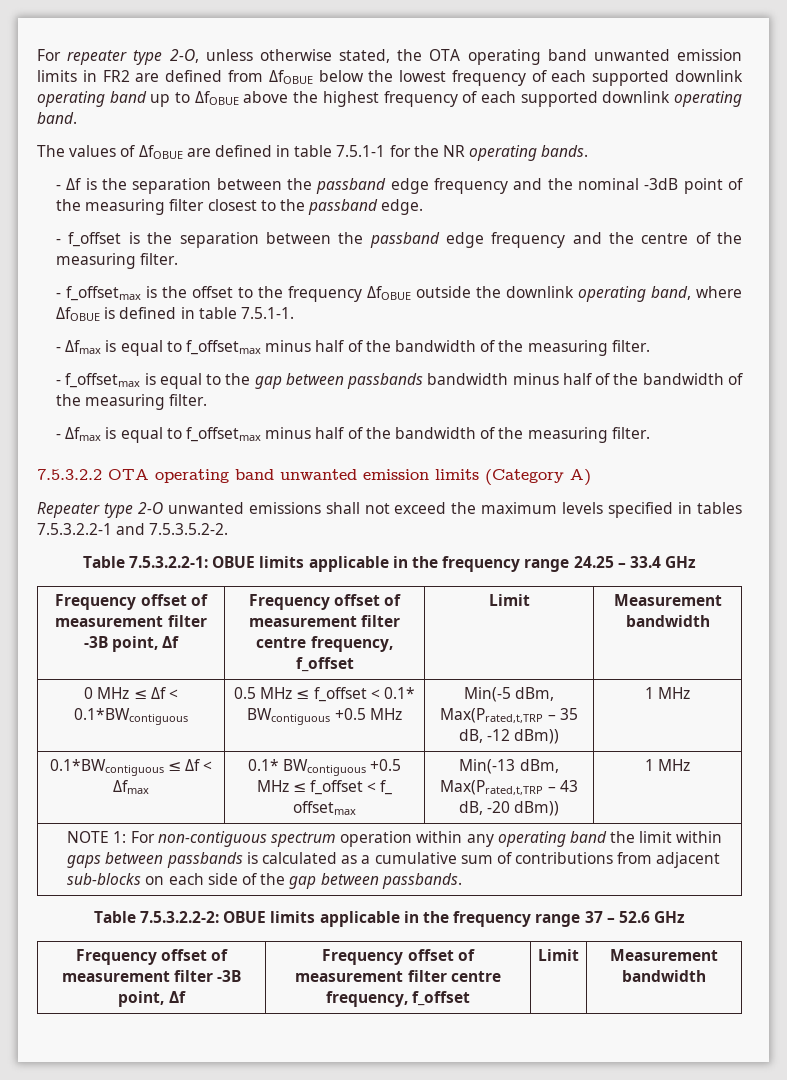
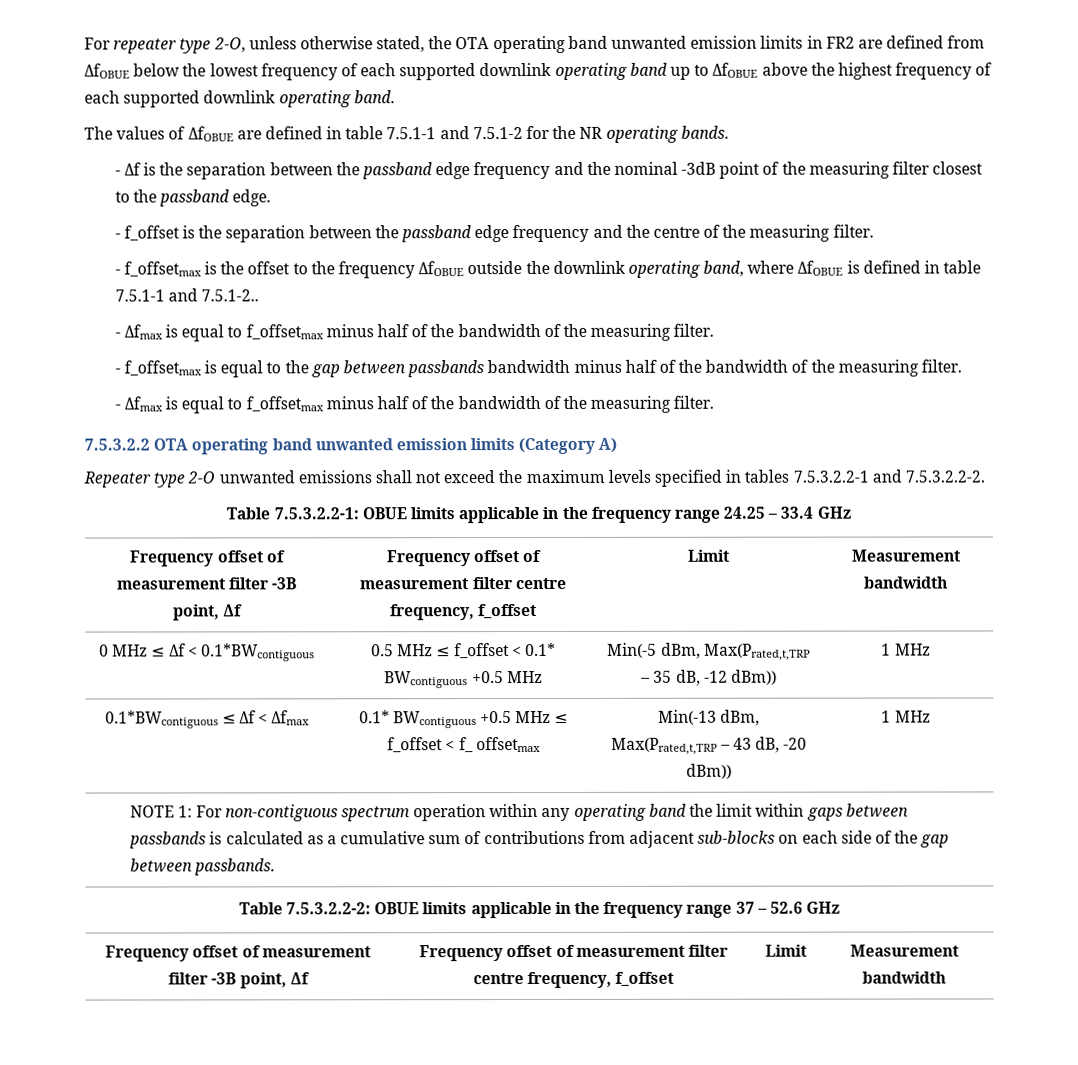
- The values of ΔfOBUE are defined in table 7.5.1-1 for the NR operating bands.
+ The values of ΔfOBUE are defined in table 7.5.1-1 and 7.5.1-2 for the NR operating bands.
- - f_offsetmax is the offset to the frequency ΔfOBUE outside the downlink operating band, where ΔfOBUE is defined in table 7.5.1-1.
+ - f_offsetmax is the offset to the frequency ΔfOBUE outside the downlink operating band, where ΔfOBUE is defined in table 7.5.1-1 and 7.5.1-2..
- Repeater type 2-O unwanted emissions shall not exceed the maximum levels specified in tables 7.5.3.2.2-1 and 7.5.3.5.2-2.
+ Repeater type 2-O unwanted emissions shall not exceed the maximum levels specified in tables 7.5.3.2.2-1 and 7.5.3.2.2-2.

